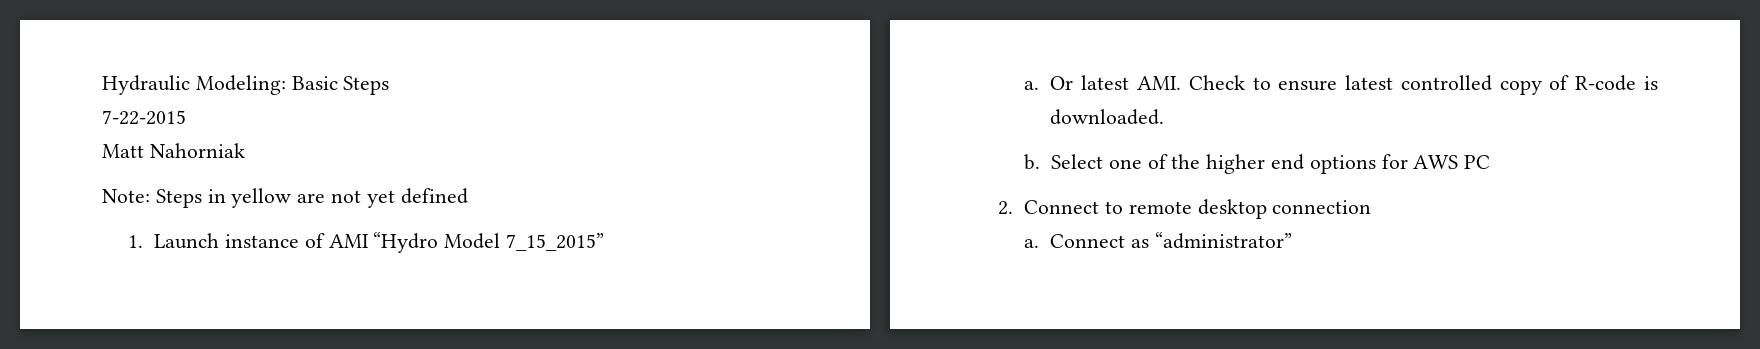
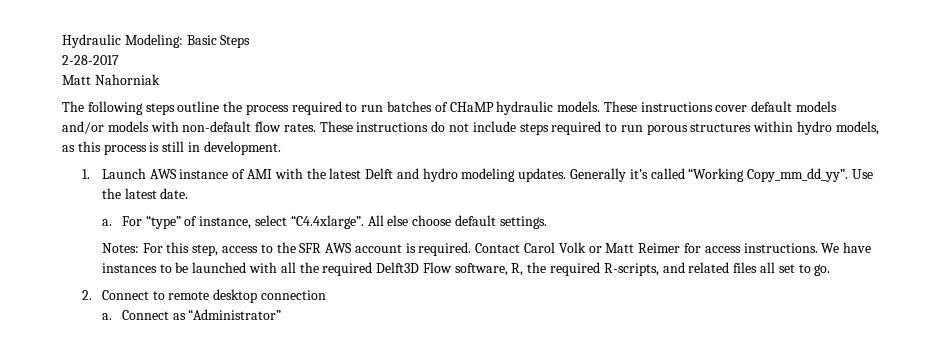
- 7-22-2015
+ 2-28-2017
- Note: Steps in yellow are not yet defined
+ The following steps outline the process required to run batches of CHaMP hydraulic models. These instructions cover default models and/or models with non-default flow rates. These instructions do not include steps required to run porous structures within hydro models, as this process is still in development.
- 1. Launch instance of AMI “Hydro Model 7_15_2015”
- a. Or latest AMI. Check to ensure latest controlled copy of R-code is downloaded.
- b. Select one of the higher end options for AWS PC
+ 1. Launch AWS instance of AMI with the latest Delft and hydro modeling updates. Generally it’s called “Working Copy_mm_dd_yy”. Use the latest date.
+ a. For “type” of instance, select “C4.4xlarge”. All else choose default settings.
+ Notes: For this step, access to the SFR AWS account is required. Contact Carol Volk or Matt Reimer for access instructions. We have instances to be launched with all the required Delft3D Flow software, R, the required R-scripts, and related files all set to go.
- Connect as “administrator”
+ Connect as “Administrator”

